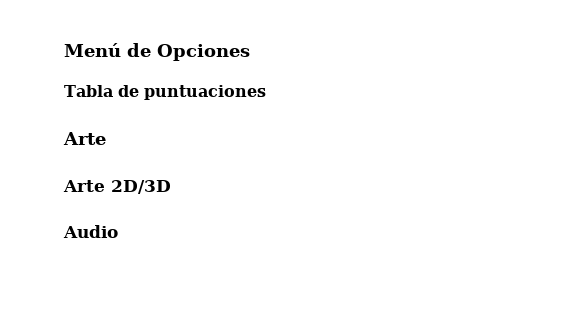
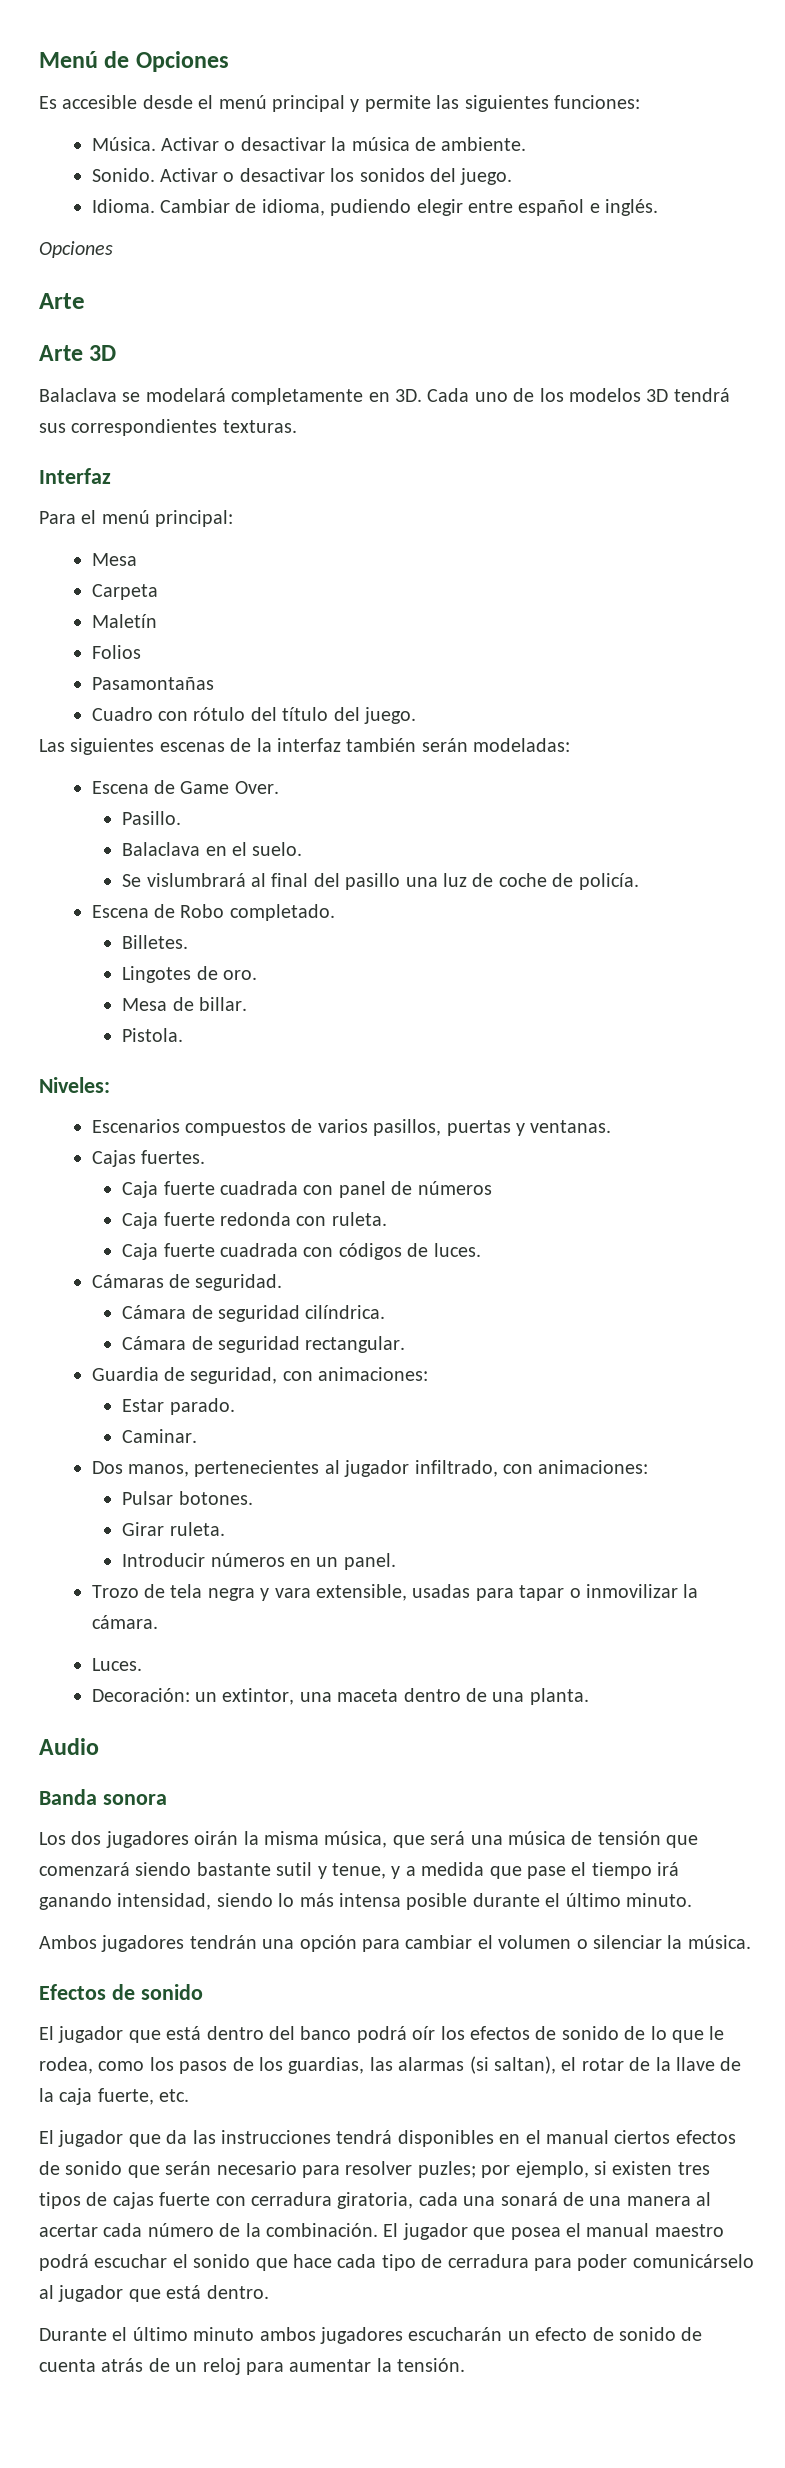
- Tabla de puntuaciones
+ Es accesible desde el menú principal y permite las siguientes funciones:
+ Música. Activar o desactivar la música de ambiente.
+ Sonido. Activar o desactivar los sonidos del juego.
+ Idioma. Cambiar de idioma, pudiendo elegir entre español e inglés.
+ Opciones
  Arte
- Arte 2D/3D
+ Arte 3D
+ Balaclava se modelará completamente en 3D. Cada uno de los modelos 3D tendrá sus correspondientes texturas.
+ Interfaz
+ Para el menú principal:
+ Mesa
+ Carpeta
+ Maletín
+ Folios
+ Pasamontañas
+ Cuadro con rótulo del título del juego.
+ Las siguientes escenas de la interfaz también serán modeladas:
+ Escena de Game Over.
+ Pasillo.
+ Balaclava en el suelo.
+ Se vislumbrará al final del pasillo una luz de coche de policía.
+ Escena de Robo completado.
+ Billetes.
+ Lingotes de oro.
+ Mesa de billar.
+ Pistola.
+ Niveles:
+ Escenarios compuestos de varios pasillos, puertas y ventanas.
+ Cajas fuertes.
+ Caja fuerte cuadrada con panel de números
+ Caja fuerte redonda con ruleta.
+ Caja fuerte cuadrada con códigos de luces.
+ Cámaras de seguridad.
+ Cámara de seguridad cilíndrica.
+ Cámara de seguridad rectangular.
+ Guardia de seguridad, con animaciones:
+ Estar parado.
+ Caminar.
+ Dos manos, pertenecientes al jugador infiltrado, con animaciones:
+ Pulsar botones.
+ Girar ruleta.
+ Introducir números en un panel.
+ Trozo de tela negra y vara extensible, usadas para tapar o inmovilizar la cámara.
+ Luces.
+ Decoración: un extintor, una maceta dentro de una planta.
  Audio
+ Banda sonora
+ Los dos jugadores oirán la misma música, que será una música de tensión que comenzará siendo bastante sutil y tenue, y a medida que pase el tiempo irá ganando intensidad, siendo lo más intensa posible durante el último minuto.
+ Ambos jugadores tendrán una opción para cambiar el volumen o silenciar la música.
+ Efectos de sonido
+ El jugador que está dentro del banco podrá oír los efectos de sonido de lo que le rodea, como los pasos de los guardias, las alarmas (si saltan), el rotar de la llave de la caja fuerte, etc.
+ El jugador que da las instrucciones tendrá disponibles en el manual ciertos efectos de sonido que serán necesario para resolver puzles; por ejemplo, si existen tres tipos de cajas fuerte con cerradura giratoria, cada una sonará de una manera al acertar cada número de la combinación. El jugador que posea el manual maestro podrá escuchar el sonido que hace cada tipo de cerradura para poder comunicárselo al jugador que está dentro.
+ Durante el último minuto ambos jugadores escucharán un efecto de sonido de cuenta atrás de un reloj para aumentar la tensión.

